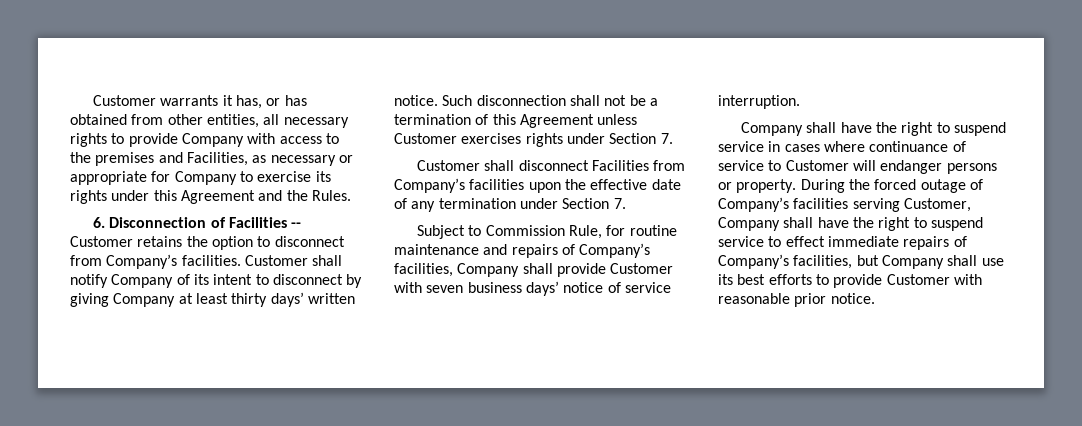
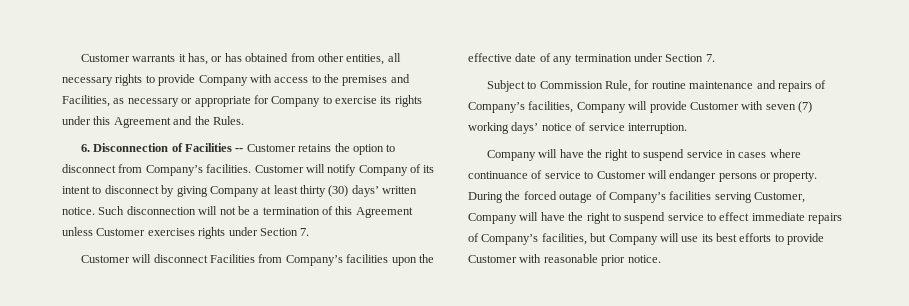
- Customer shall notify Company of its intent to disconnect by giving Company at least thirty days’ written notice.
+ Customer will notify Company of its intent to disconnect by giving Company at least thirty (30) days’ written notice.
- Such disconnection shall not be a termination of this Agreement unless Customer exercises rights under Section 7.
+ Such disconnection will not be a termination of this Agreement unless Customer exercises rights under Section 7.
- Customer shall disconnect Facilities from Company’s facilities upon the effective date of any termination under Section 7.
+ Customer will disconnect Facilities from Company’s facilities upon the effective date of any termination under Section 7.
- Subject to Commission Rule, for routine maintenance and repairs of Company’s facilities, Company shall provide Customer with seven business days’ notice of service interruption.
+ Subject to Commission Rule, for routine maintenance and repairs of Company’s facilities, Company will provide Customer with seven (7) working days’ notice of service interruption.
- Company shall have the right to suspend service in cases where continuance of service to Customer will endanger persons or property.
+ Company will have the right to suspend service in cases where continuance of service to Customer will endanger persons or property.
- During the forced outage of Company’s facilities serving Customer, Company shall have the right to suspend service to effect immediate repairs of Company’s facilities, but Company shall use its best efforts to provide Customer with reasonable prior notice.
+ During the forced outage of Company’s facilities serving Customer, Company will have the right to suspend service to effect immediate repairs of Company’s facilities, but Company will use its best efforts to provide Customer with reasonable prior notice.

